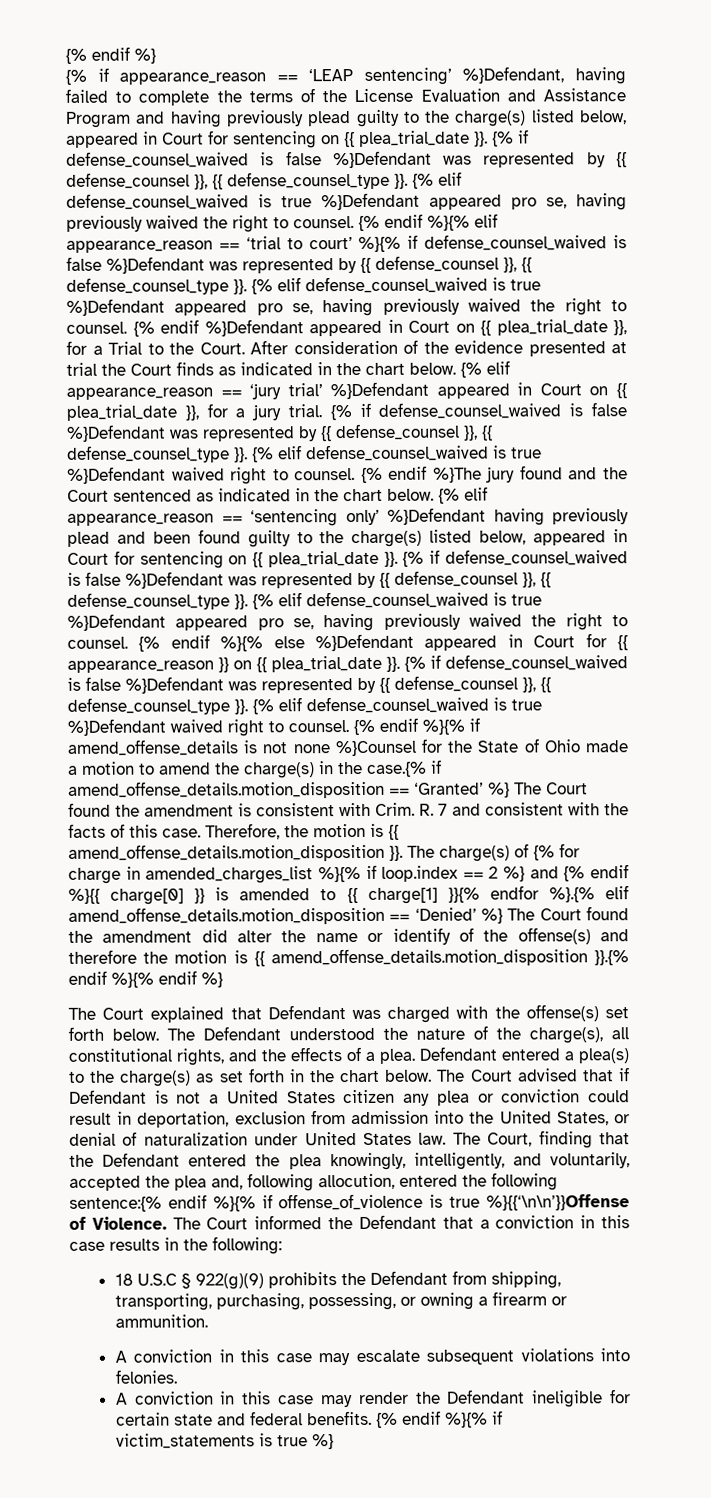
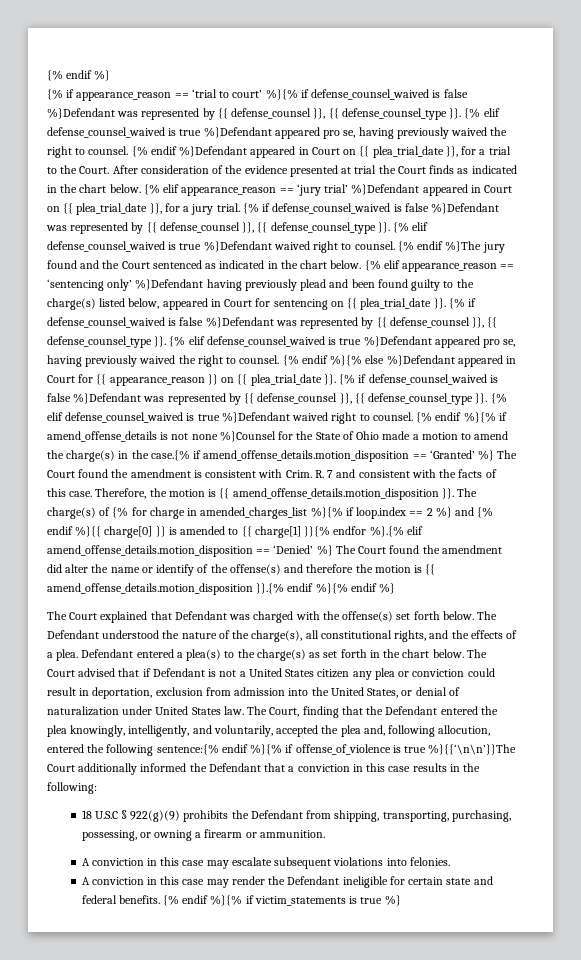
- {% if appearance_reason == ‘LEAP sentencing’ %}Defendant, having failed to complete the terms of the License Evaluation and Assistance Program and having previously plead guilty to the charge(s) listed below, appeared in Court for sentencing on {{ plea_trial_date }}. {% if defense_counsel_waived is false %}Defendant was represented by {{ defense_counsel }}, {{ defense_counsel_type }}. {% elif defense_counsel_waived is true %}Defendant appeared pro se, having previously waived the right to counsel. {% endif %}{% elif appearance_reason == ‘trial to court’ %}{% if defense_counsel_waived is false %}Defendant was represented by {{ defense_counsel }}, {{ defense_counsel_type }}.
+ {% if appearance_reason == ‘trial to court’ %}{% if defense_counsel_waived is false %}Defendant was represented by {{ defense_counsel }}, {{ defense_counsel_type }}.
- {% endif %}Defendant appeared in Court on {{ plea_trial_date }}, for a Trial to the Court.
+ {% endif %}Defendant appeared in Court on {{ plea_trial_date }}, for a trial to the Court.
- The Court, finding that the Defendant entered the plea knowingly, intelligently, and voluntarily, accepted the plea and, following allocution, entered the following sentence:{% endif %}{% if offense_of_violence is true %}{{‘\n\n’}}Offense of Violence. The Court informed the Defendant that a conviction in this case results in the following:
+ The Court, finding that the Defendant entered the plea knowingly, intelligently, and voluntarily, accepted the plea and, following allocution, entered the following sentence:{% endif %}{% if offense_of_violence is true %}{{‘\n\n’}}The Court additionally informed the Defendant that a conviction in this case results in the following:

